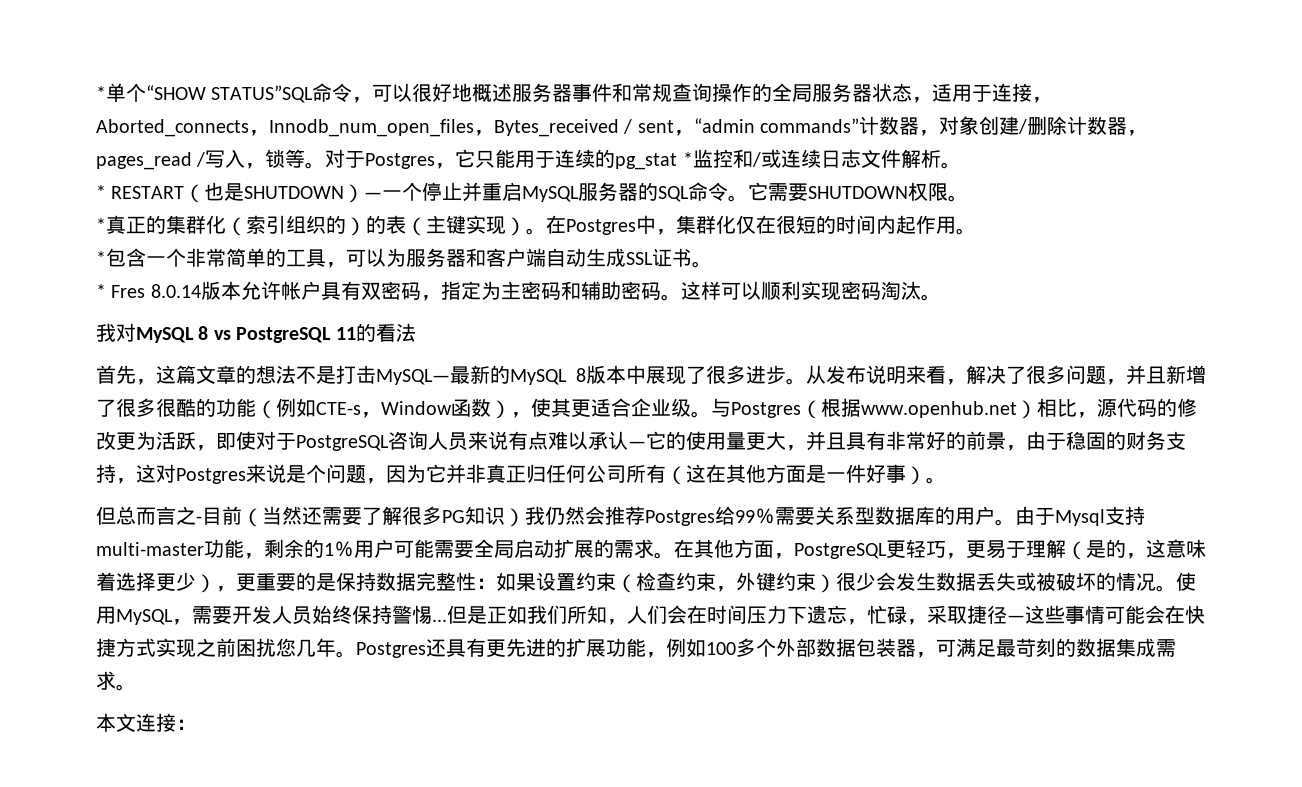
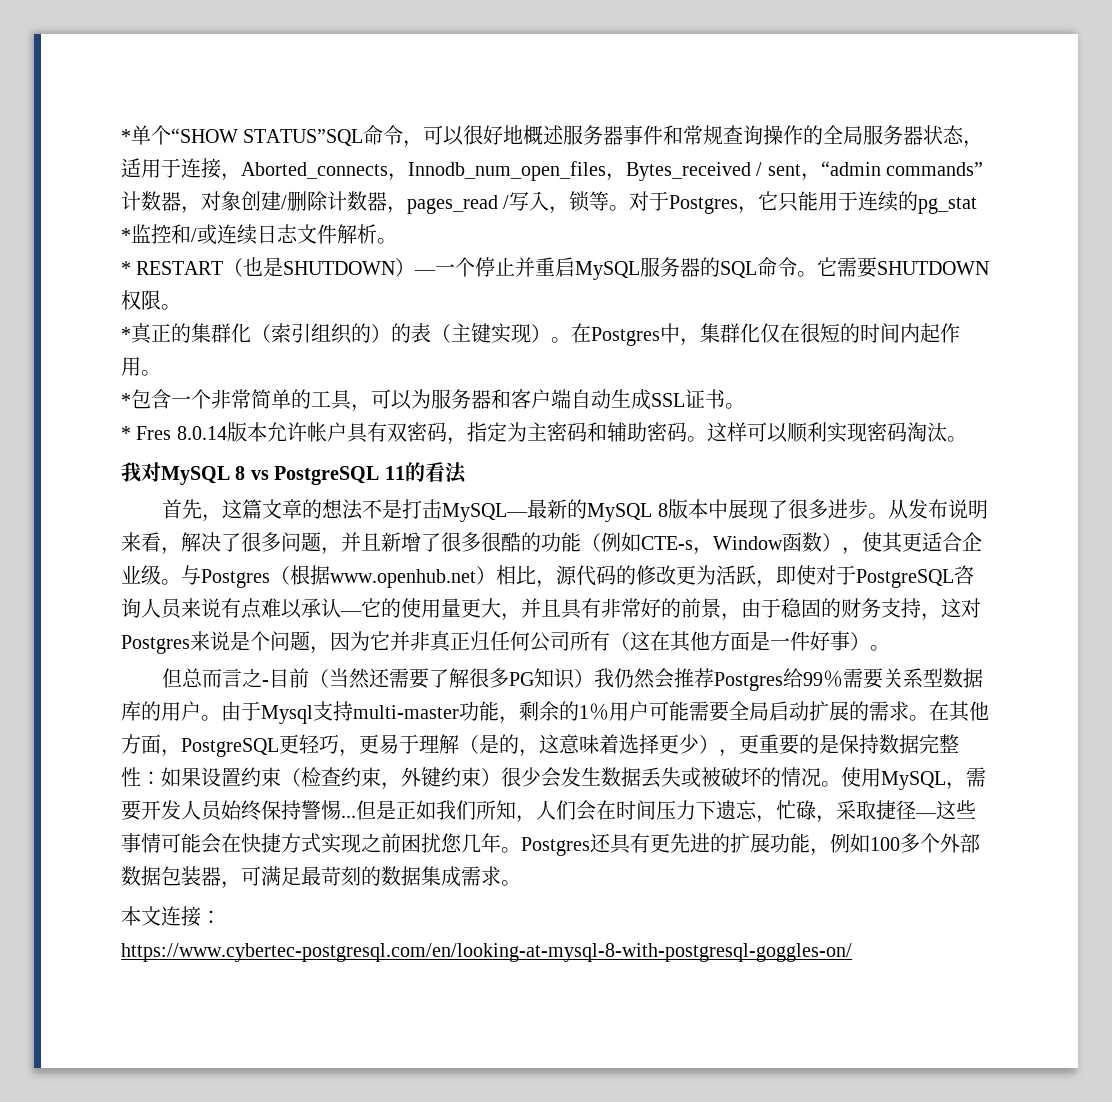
+ https://www.cybertec-postgresql.com/en/looking-at-mysql-8-with-postgresql-goggles-on/

